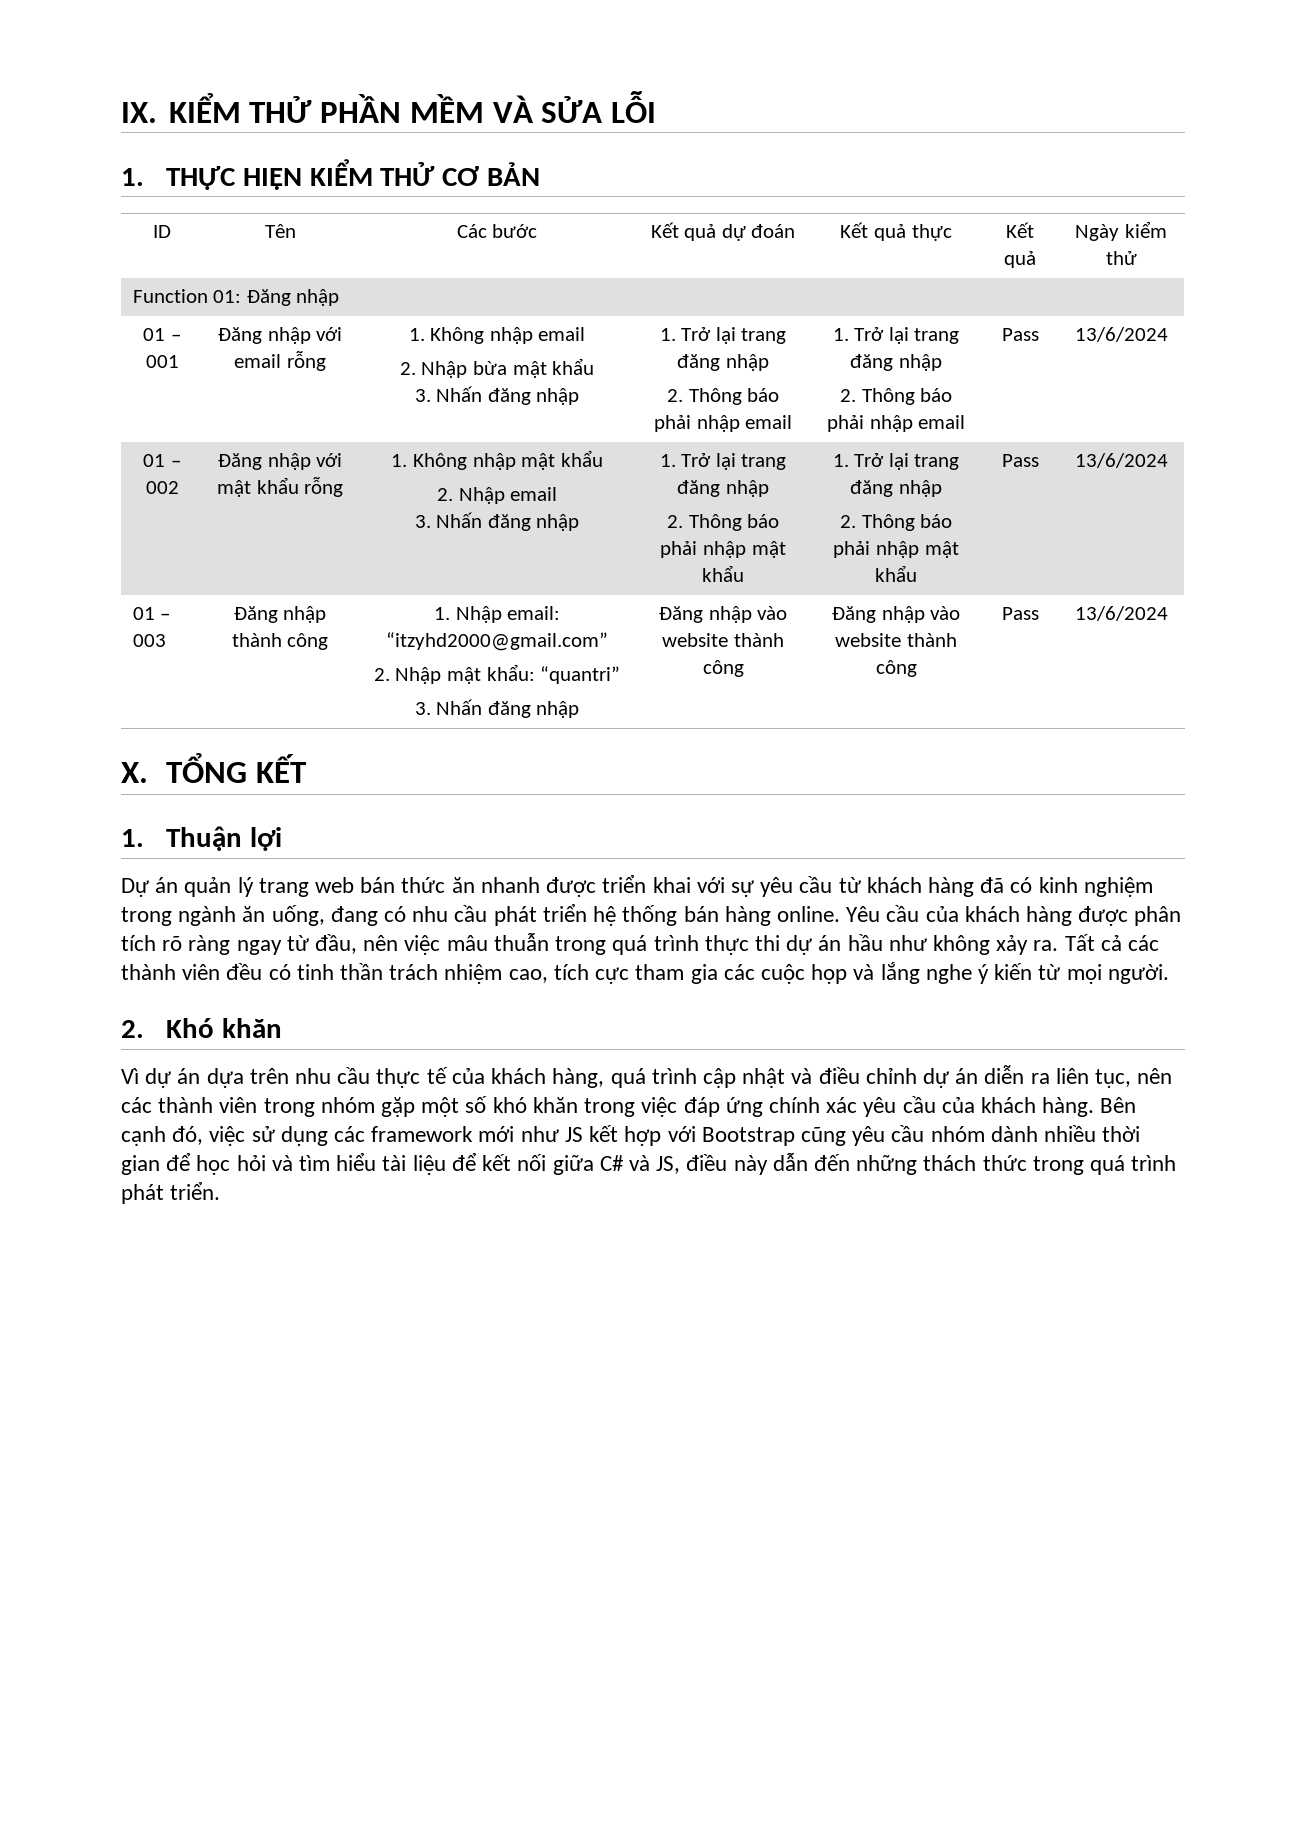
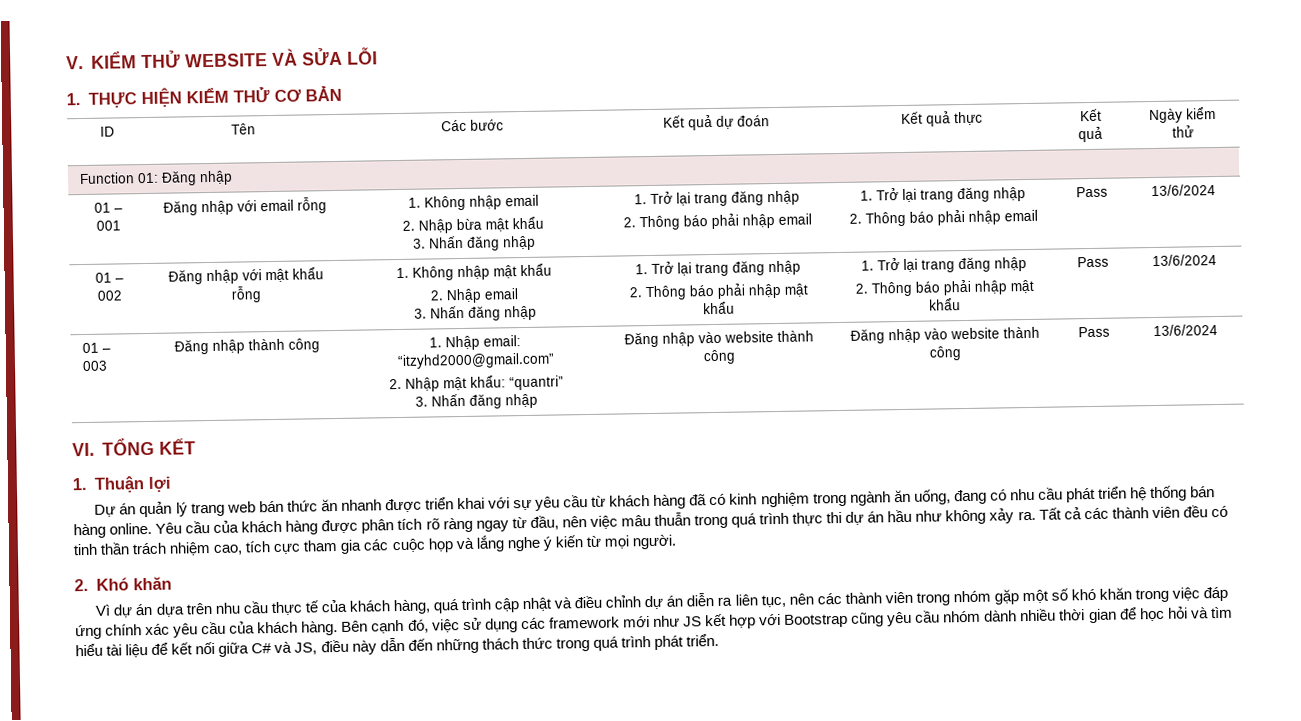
- IX. KIỂM THỬ PHẦN MỀM VÀ SỬA LỖI
+ V. KIỂM THỬ WEBSITE VÀ SỬA LỖI
- X. TỔNG KẾT
+ VI. TỔNG KẾT

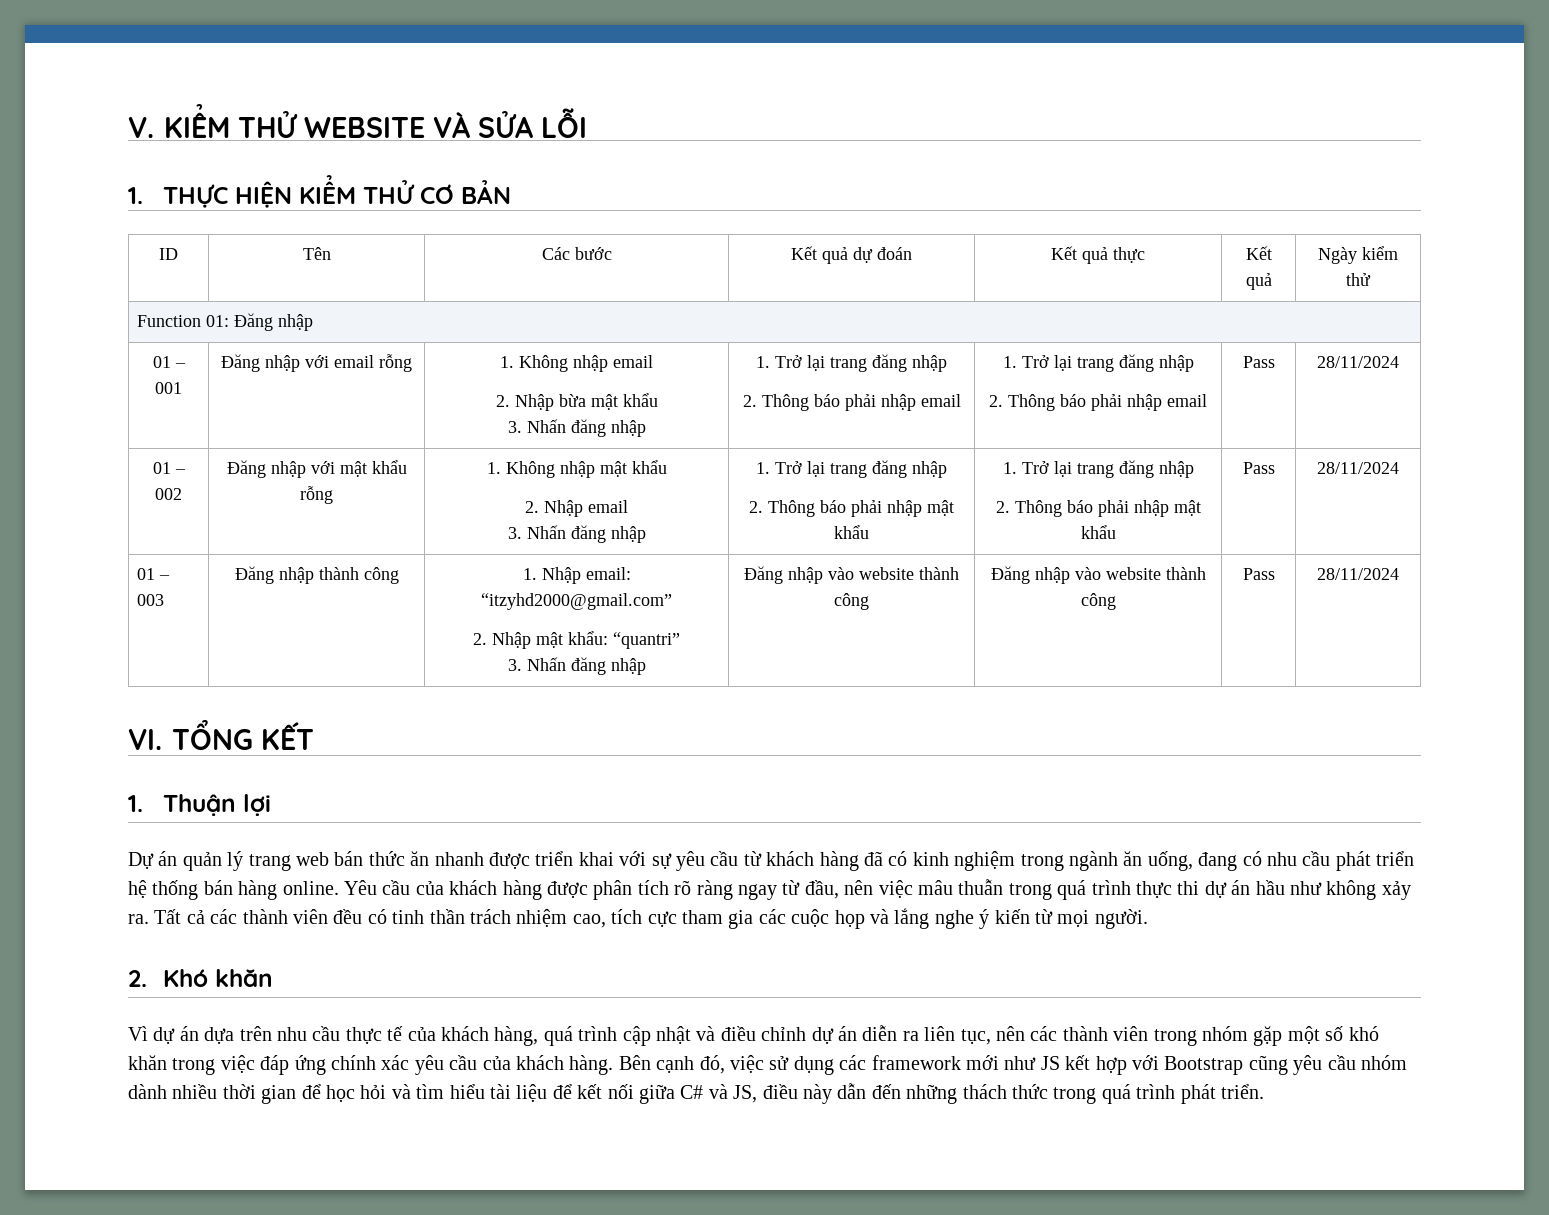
- 2. Thông báo phải nhập email | Pass | 13/6/2024
+ 2. Thông báo phải nhập email | Pass | 28/11/2024
- 2. Thông báo phải nhập mật khẩu | Pass | 13/6/2024
+ 2. Thông báo phải nhập mật khẩu | Pass | 28/11/2024
  01 – 003 | Đăng nhập thành công | 1. Nhập email: “itzyhd2000@gmail.com”
  2. Nhập mật khẩu: “quantri”
- 3. Nhấn đăng nhập | Đăng nhập vào website thành công | Đăng nhập vào website thành công | Pass | 13/6/2024
+ 3. Nhấn đăng nhập | Đăng nhập vào website thành công | Đăng nhập vào website thành công | Pass | 28/11/2024

